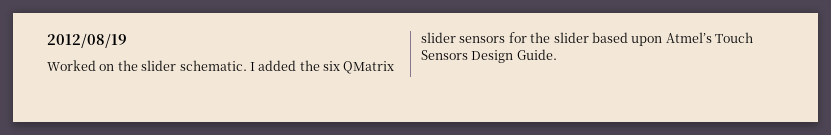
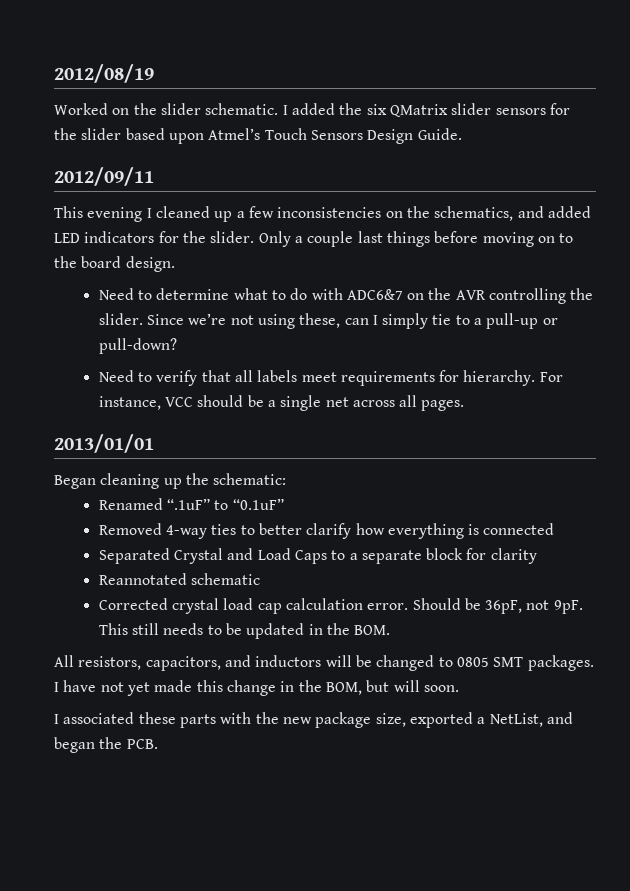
+ 2012/09/11
+ This evening I cleaned up a few inconsistencies on the schematics, and added LED indicators for the slider. Only a couple last things before moving on to the board design.
+ Need to determine what to do with ADC6&7 on the AVR controlling the slider. Since we’re not using these, can I simply tie to a pull-up or pull-down?
+ Need to verify that all labels meet requirements for hierarchy. For instance, VCC should be a single net across all pages.
+ 2013/01/01
+ Began cleaning up the schematic:
+ Renamed “.1uF” to “0.1uF”
+ Removed 4-way ties to better clarify how everything is connected
+ Separated Crystal and Load Caps to a separate block for clarity
+ Reannotated schematic
+ Corrected crystal load cap calculation error. Should be 36pF, not 9pF. This still needs to be updated in the BOM.
+ All resistors, capacitors, and inductors will be changed to 0805 SMT packages. I have not yet made this change in the BOM, but will soon.
+ I associated these parts with the new package size, exported a NetList, and began the PCB.

